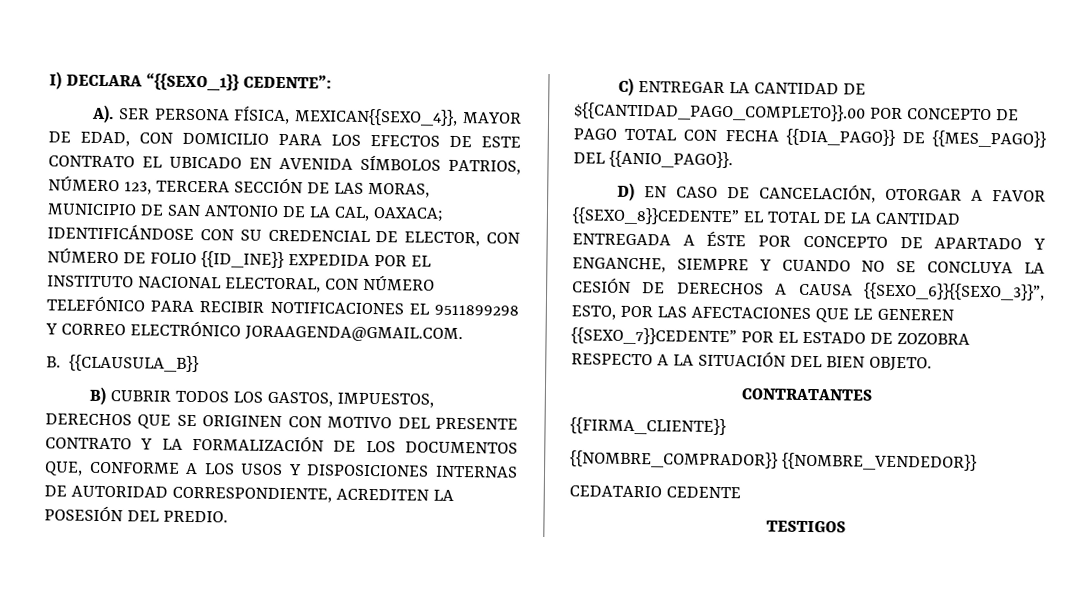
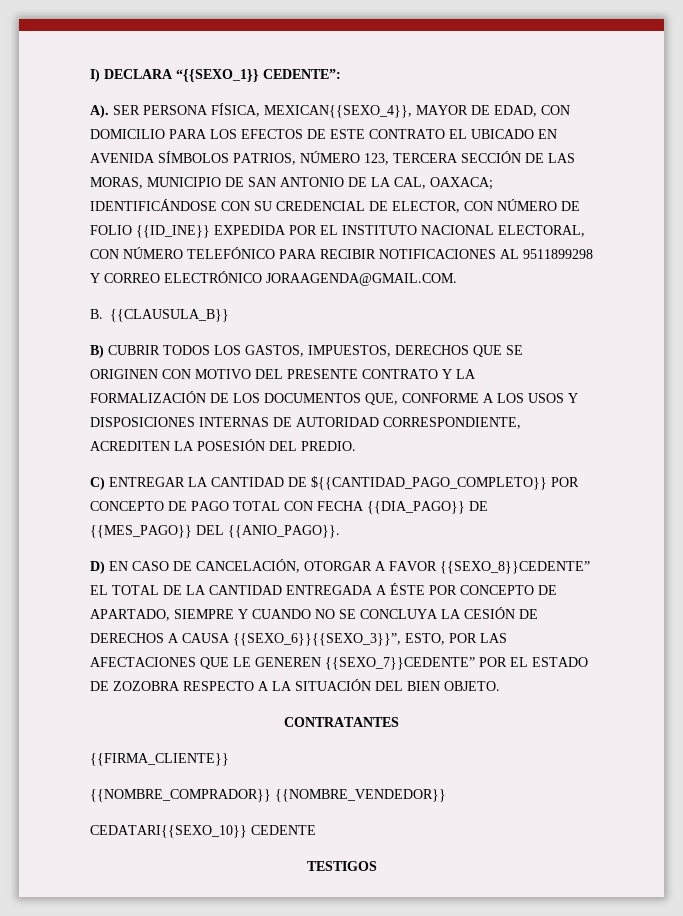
- IDENTIFICÁNDOSE CON SU CREDENCIAL DE ELECTOR, CON NÚMERO DE FOLIO {{ID_INE}} EXPEDIDA POR EL INSTITUTO NACIONAL ELECTORAL, CON NÚMERO TELEFÓNICO PARA RECIBIR NOTIFICACIONES EL 9511899298 Y CORREO ELECTRÓNICO JORAAGENDA@GMAIL.COM.
+ IDENTIFICÁNDOSE CON SU CREDENCIAL DE ELECTOR, CON NÚMERO DE FOLIO {{ID_INE}} EXPEDIDA POR EL INSTITUTO NACIONAL ELECTORAL, CON NÚMERO TELEFÓNICO PARA RECIBIR NOTIFICACIONES AL 9511899298 Y CORREO ELECTRÓNICO JORAAGENDA@GMAIL.COM.
- C) ENTREGAR LA CANTIDAD DE ${{CANTIDAD_PAGO_COMPLETO}}.00 POR CONCEPTO DE PAGO TOTAL CON FECHA {{DIA_PAGO}} DE {{MES_PAGO}} DEL {{ANIO_PAGO}}.
+ C) ENTREGAR LA CANTIDAD DE ${{CANTIDAD_PAGO_COMPLETO}} POR CONCEPTO DE PAGO TOTAL CON FECHA {{DIA_PAGO}} DE {{MES_PAGO}} DEL {{ANIO_PAGO}}.
- D) EN CASO DE CANCELACIÓN, OTORGAR A FAVOR {{SEXO_8}}CEDENTE” EL TOTAL DE LA CANTIDAD ENTREGADA A ÉSTE POR CONCEPTO DE APARTADO Y ENGANCHE, SIEMPRE Y CUANDO NO SE CONCLUYA LA CESIÓN DE DERECHOS A CAUSA {{SEXO_6}}{{SEXO_3}}”, ESTO, POR LAS AFECTACIONES QUE LE GENEREN {{SEXO_7}}CEDENTE” POR EL ESTADO DE ZOZOBRA RESPECTO A LA SITUACIÓN DEL BIEN OBJETO.
+ D) EN CASO DE CANCELACIÓN, OTORGAR A FAVOR {{SEXO_8}}CEDENTE” EL TOTAL DE LA CANTIDAD ENTREGADA A ÉSTE POR CONCEPTO DE APARTADO, SIEMPRE Y CUANDO NO SE CONCLUYA LA CESIÓN DE DERECHOS A CAUSA {{SEXO_6}}{{SEXO_3}}”, ESTO, POR LAS AFECTACIONES QUE LE GENEREN {{SEXO_7}}CEDENTE” POR EL ESTADO DE ZOZOBRA RESPECTO A LA SITUACIÓN DEL BIEN OBJETO.
- CEDATARIO CEDENTE
+ CEDATARI{{SEXO_10}} CEDENTE

